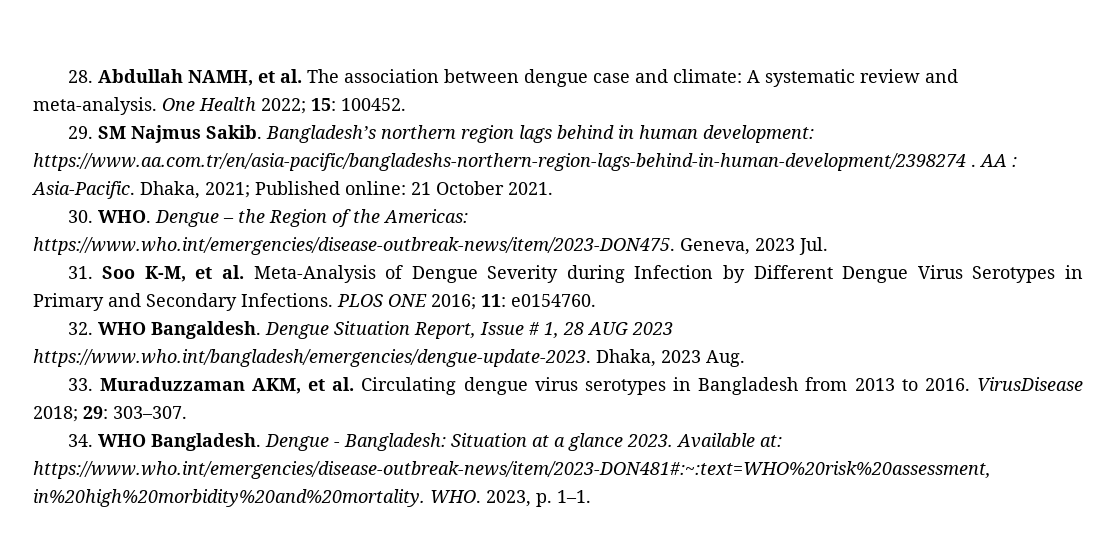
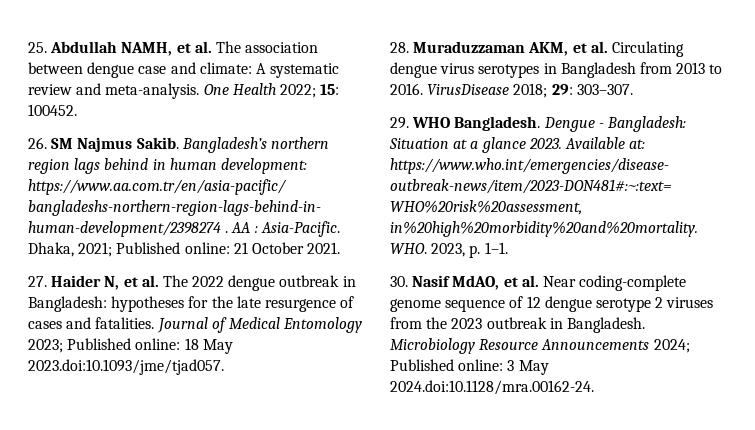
- 28. Abdullah NAMH, et al. The association between dengue case and climate: A systematic review and meta-analysis.
+ 25. Abdullah NAMH, et al. The association between dengue case and climate: A systematic review and meta-analysis.
- 29. SM Najmus Sakib.
+ 26. SM Najmus Sakib.
- 30. WHO. Dengue – the Region of the Americas: https://www.who.int/emergencies/disease-outbreak-news/item/2023-DON475. Geneva, 2023 Jul.
- 31. Soo K-M, et al. Meta-Analysis of Dengue Severity during Infection by Different Dengue Virus Serotypes in Primary and Secondary Infections. PLOS ONE 2016; 11: e0154760.
- 32. WHO Bangaldesh. Dengue Situation Report, Issue # 1, 28 AUG 2023 https://www.who.int/bangladesh/emergencies/dengue-update-2023. Dhaka, 2023 Aug.
- 33. Muraduzzaman AKM, et al. Circulating dengue virus serotypes in Bangladesh from 2013 to 2016.
+ 27. Haider N, et al. The 2022 dengue outbreak in Bangladesh: hypotheses for the late resurgence of cases and fatalities. Journal of Medical Entomology 2023; Published online: 18 May 2023.doi:10.1093/jme/tjad057.
+ 28. Muraduzzaman AKM, et al. Circulating dengue virus serotypes in Bangladesh from 2013 to 2016.
- 34. WHO Bangladesh.
+ 29. WHO Bangladesh.
+ 30. Nasif MdAO, et al. Near coding-complete genome sequence of 12 dengue serotype 2 viruses from the 2023 outbreak in Bangladesh. Microbiology Resource Announcements 2024; Published online: 3 May 2024.doi:10.1128/mra.00162-24.

